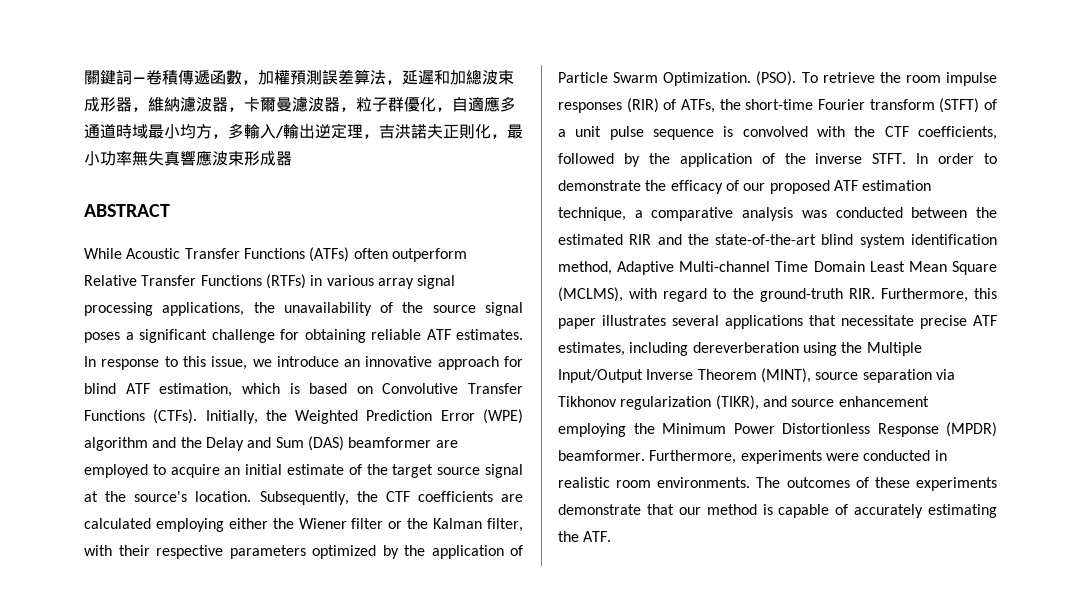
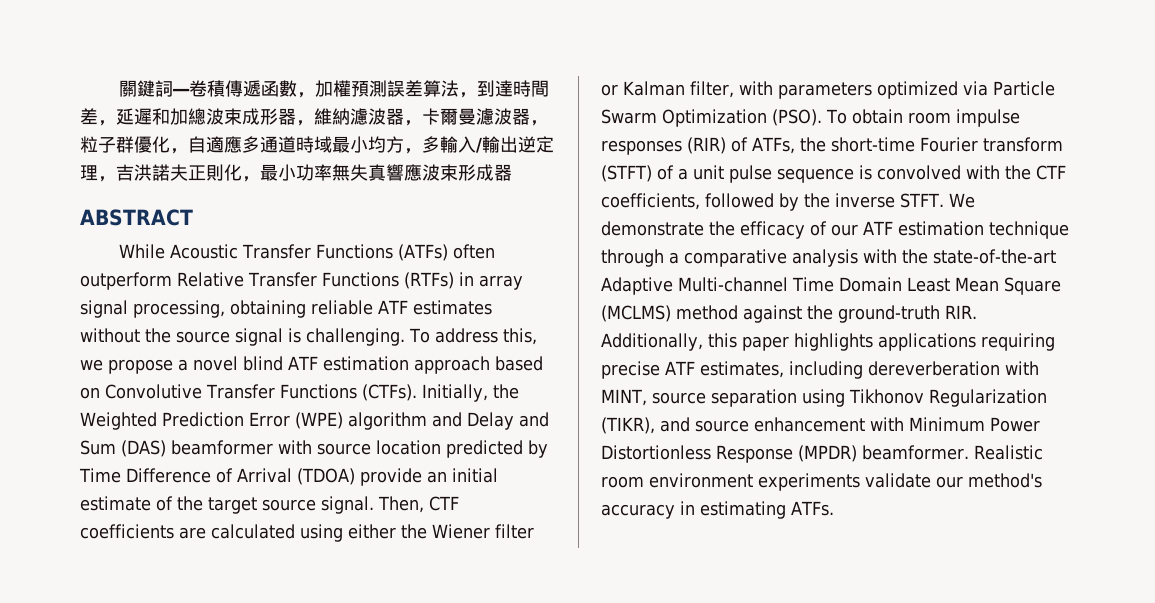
- 關鍵詞―卷積傳遞函數，加權預測誤差算法，延遲和加總波束成形器，維納濾波器，卡爾曼濾波器，粒子群優化，自適應多通道時域最小均方，多輸入/輸出逆定理，吉洪諾夫正則化，最小功率無失真響應波束形成器
+ 關鍵詞―卷積傳遞函數，加權預測誤差算法，到達時間差，延遲和加總波束成形器，維納濾波器，卡爾曼濾波器，粒子群優化，自適應多通道時域最小均方，多輸入/輸出逆定理，吉洪諾夫正則化，最小功率無失真響應波束形成器
- While Acoustic Transfer Functions (ATFs) often outperform Relative Transfer Functions (RTFs) in various array signal processing applications, the unavailability of the source signal poses a significant challenge for obtaining reliable ATF estimates. In response to this issue, we introduce an innovative approach for blind ATF estimation, which is based on Convolutive Transfer Functions (CTFs).
+ While Acoustic Transfer Functions (ATFs) often outperform Relative Transfer Functions (RTFs) in array signal processing, obtaining reliable ATF estimates without the source signal is challenging. To address this, we propose a novel blind ATF estimation approach based on Convolutive Transfer Functions (CTFs).
- Initially, the Weighted Prediction Error (WPE) algorithm and the Delay and Sum (DAS) beamformer are employed to acquire an initial estimate of the target source signal at the source's location. Subsequently, the CTF coefficients are calculated employing either the Wiener filter or the Kalman filter, with their respective parameters optimized by the application of Particle Swarm Optimization. (PSO).
+ Initially, the Weighted Prediction Error (WPE) algorithm and Delay and Sum (DAS) beamformer with source location predicted by Time Difference of Arrival (TDOA) provide an initial estimate of the target source signal. Then, CTF coefficients are calculated using either the Wiener filter or Kalman filter, with parameters optimized via Particle Swarm Optimization (PSO).
- To retrieve the room impulse responses (RIR) of ATFs, the short-time Fourier transform (STFT) of a unit pulse sequence is convolved with the CTF coefficients, followed by the application of the inverse STFT. In order to demonstrate the efficacy of our proposed ATF estimation technique, a comparative analysis was conducted between the estimated RIR and the state-of-the-art blind system identification method, Adaptive Multi-channel Time Domain Least Mean Square (MCLMS), with regard to the ground-truth RIR. Furthermore, this paper illustrates several applications that necessitate precise ATF estimates, including dereverberation using the Multiple Input/Output Inverse Theorem (MINT), source separation via Tikhonov regularization (TIKR), and source enhancement employing the Minimum Power Distortionless Response (MPDR) beamformer.
+ To obtain room impulse responses (RIR) of ATFs, the short-time Fourier transform (STFT) of a unit pulse sequence is convolved with the CTF coefficients, followed by the inverse STFT. We demonstrate the efficacy of our ATF estimation technique through a comparative analysis with the state-of-the-art Adaptive Multi-channel Time Domain Least Mean Square (MCLMS) method against the ground-truth RIR. Additionally, this paper highlights applications requiring precise ATF estimates, including dereverberation with MINT, source separation using Tikhonov Regularization (TIKR), and source enhancement with Minimum Power Distortionless Response (MPDR) beamformer.
- Furthermore, experiments were conducted in realistic room environments. The outcomes of these experiments demonstrate that our method is capable of accurately estimating the ATF.
+ Realistic room environment experiments validate our method's accuracy in estimating ATFs.

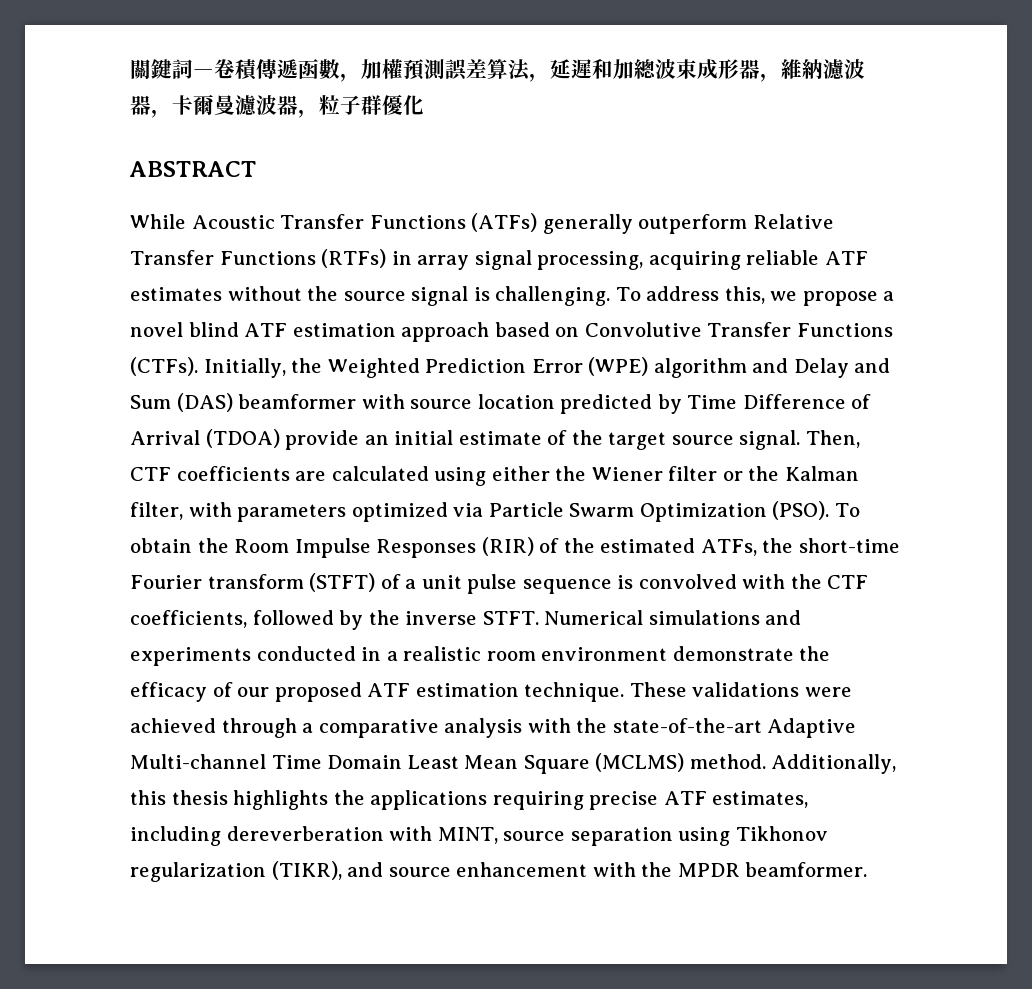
- 關鍵詞―卷積傳遞函數，加權預測誤差算法，到達時間差，延遲和加總波束成形器，維納濾波器，卡爾曼濾波器，粒子群優化，自適應多通道時域最小均方，多輸入/輸出逆定理，吉洪諾夫正則化，最小功率無失真響應波束形成器
+ 關鍵詞―卷積傳遞函數，加權預測誤差算法，延遲和加總波束成形器，維納濾波器，卡爾曼濾波器，粒子群優化
- While Acoustic Transfer Functions (ATFs) often outperform Relative Transfer Functions (RTFs) in array signal processing, obtaining reliable ATF estimates without the source signal is challenging.
+ While Acoustic Transfer Functions (ATFs) generally outperform Relative Transfer Functions (RTFs) in array signal processing, acquiring reliable ATF estimates without the source signal is challenging.
- Then, CTF coefficients are calculated using either the Wiener filter or Kalman filter, with parameters optimized via Particle Swarm Optimization (PSO).
+ Then, CTF coefficients are calculated using either the Wiener filter or the Kalman filter, with parameters optimized via Particle Swarm Optimization (PSO).
- To obtain room impulse responses (RIR) of ATFs, the short-time Fourier transform (STFT) of a unit pulse sequence is convolved with the CTF coefficients, followed by the inverse STFT.
+ To obtain the Room Impulse Responses (RIR) of the estimated ATFs, the short-time Fourier transform (STFT) of a unit pulse sequence is convolved with the CTF coefficients, followed by the inverse STFT.
- We demonstrate the efficacy of our ATF estimation technique through a comparative analysis with the state-of-the-art Adaptive Multi-channel Time Domain Least Mean Square (MCLMS) method against the ground-truth RIR. Additionally, this paper highlights applications requiring precise ATF estimates, including dereverberation with MINT, source separation using Tikhonov Regularization (TIKR), and source enhancement with Minimum Power Distortionless Response (MPDR) beamformer. Realistic room environment experiments validate our method's accuracy in estimating ATFs.
+ Numerical simulations and experiments conducted in a realistic room environment demonstrate the efficacy of our proposed ATF estimation technique. These validations were achieved through a comparative analysis with the state-of-the-art Adaptive Multi-channel Time Domain Least Mean Square (MCLMS) method. Additionally, this thesis highlights the applications requiring precise ATF estimates, including dereverberation with MINT, source separation using Tikhonov regularization (TIKR), and source enhancement with the MPDR beamformer.

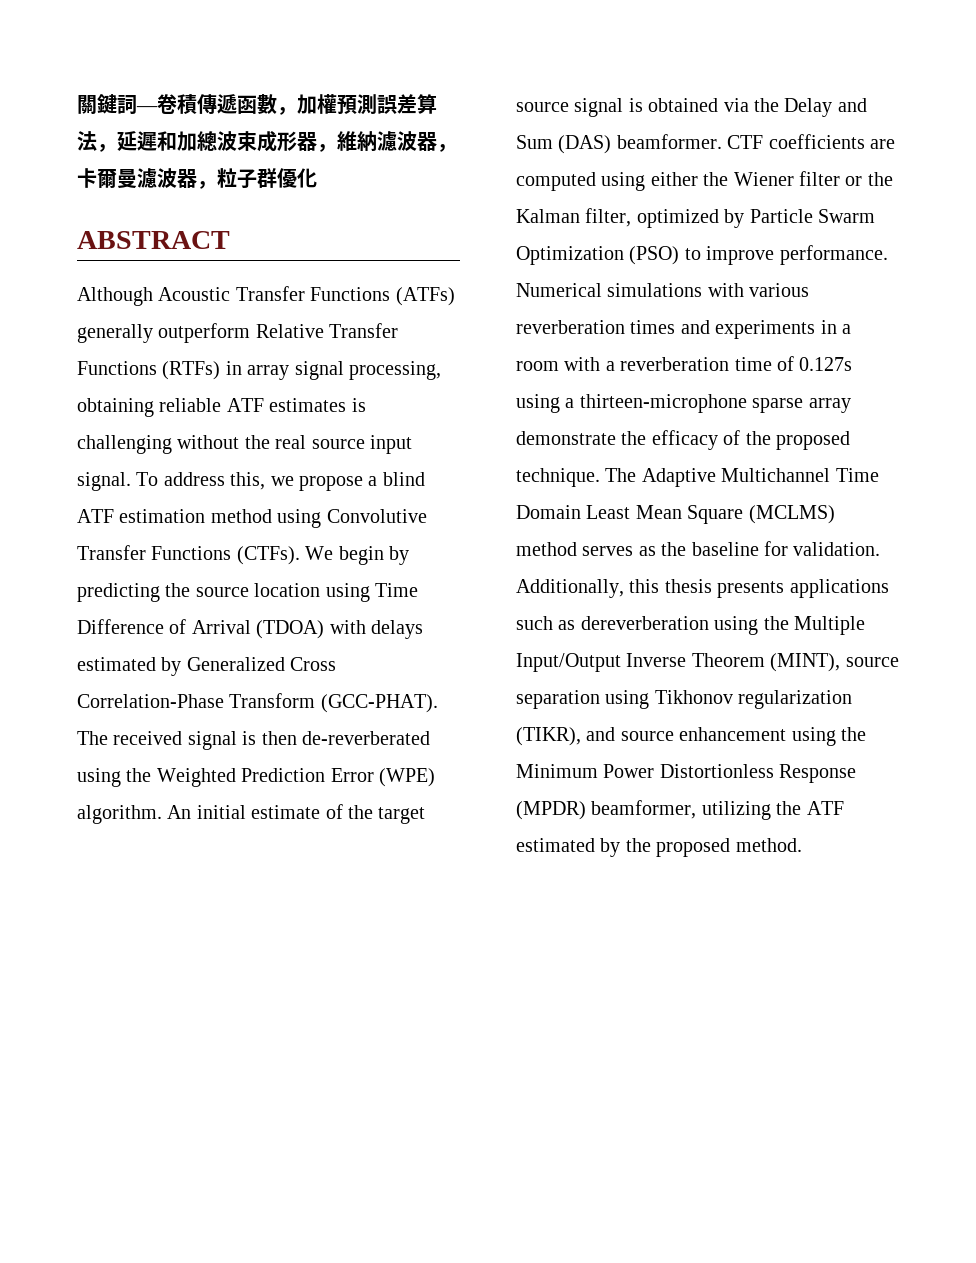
- While Acoustic Transfer Functions (ATFs) generally outperform Relative Transfer Functions (RTFs) in array signal processing, acquiring reliable ATF estimates without the source signal is challenging.
+ Although Acoustic Transfer Functions (ATFs) generally outperform Relative Transfer Functions (RTFs) in array signal processing, obtaining reliable ATF estimates is challenging without the real source input signal.
- To address this, we propose a novel blind ATF estimation approach based on Convolutive Transfer Functions (CTFs).
+ To address this, we propose a blind ATF estimation method using Convolutive Transfer Functions (CTFs).
- Initially, the Weighted Prediction Error (WPE) algorithm and Delay and Sum (DAS) beamformer with source location predicted by Time Difference of Arrival (TDOA) provide an initial estimate of the target source signal. Then, CTF coefficients are calculated using either the Wiener filter or the Kalman filter, with parameters optimized via Particle Swarm Optimization (PSO). To obtain the Room Impulse Responses (RIR) of the estimated ATFs, the short-time Fourier transform (STFT) of a unit pulse sequence is convolved with the CTF coefficients, followed by the inverse STFT. Numerical simulations and experiments conducted in a realistic room environment demonstrate the efficacy of our proposed ATF estimation technique. These validations were achieved through a comparative analysis with the state-of-the-art Adaptive Multi-channel Time Domain Least Mean Square (MCLMS) method. Additionally, this thesis highlights the applications requiring precise ATF estimates, including dereverberation with MINT, source separation using Tikhonov regularization (TIKR), and source enhancement with the MPDR beamformer.
+ We begin by predicting the source location using Time Difference of Arrival (TDOA) with delays estimated by Generalized Cross Correlation-Phase Transform (GCC-PHAT). The received signal is then de-reverberated using the Weighted Prediction Error (WPE) algorithm. An initial estimate of the target source signal is obtained via the Delay and Sum (DAS) beamformer. CTF coefficients are computed using either the Wiener filter or the Kalman filter, optimized by Particle Swarm Optimization (PSO) to improve performance. Numerical simulations with various reverberation times and experiments in a room with a reverberation time of 0.127s using a thirteen-microphone sparse array demonstrate the efficacy of the proposed technique. The Adaptive Multichannel Time Domain Least Mean Square (MCLMS) method serves as the baseline for validation. Additionally, this thesis presents applications such as dereverberation using the Multiple Input/Output Inverse Theorem (MINT), source separation using Tikhonov regularization (TIKR), and source enhancement using the Minimum Power Distortionless Response (MPDR) beamformer, utilizing the ATF estimated by the proposed method.

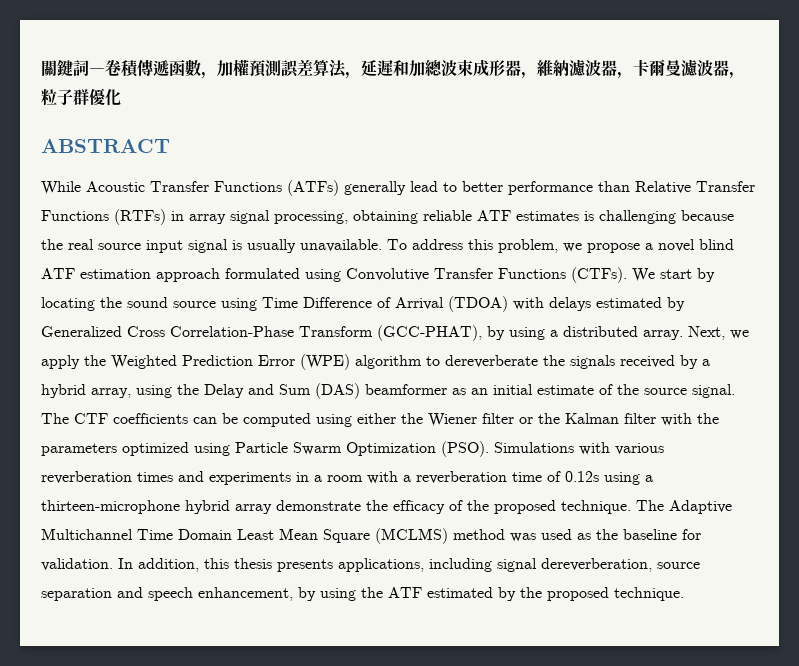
- Although Acoustic Transfer Functions (ATFs) generally outperform Relative Transfer Functions (RTFs) in array signal processing, obtaining reliable ATF estimates is challenging without the real source input signal. To address this, we propose a blind ATF estimation method using Convolutive Transfer Functions (CTFs).
+ While Acoustic Transfer Functions (ATFs) generally lead to better performance than Relative Transfer Functions (RTFs) in array signal processing, obtaining reliable ATF estimates is challenging because the real source input signal is usually unavailable. To address this problem, we propose a novel blind ATF estimation approach formulated using Convolutive Transfer Functions (CTFs).
- We begin by predicting the source location using Time Difference of Arrival (TDOA) with delays estimated by Generalized Cross Correlation-Phase Transform (GCC-PHAT). The received signal is then de-reverberated using the Weighted Prediction Error (WPE) algorithm. An initial estimate of the target source signal is obtained via the Delay and Sum (DAS) beamformer. CTF coefficients are computed using either the Wiener filter or the Kalman filter, optimized by Particle Swarm Optimization (PSO) to improve performance. Numerical simulations with various reverberation times and experiments in a room with a reverberation time of 0.127s using a thirteen-microphone sparse array demonstrate the efficacy of the proposed technique.
+ We start by locating the sound source using Time Difference of Arrival (TDOA) with delays estimated by Generalized Cross Correlation-Phase Transform (GCC-PHAT), by using a distributed array. Next, we apply the Weighted Prediction Error (WPE) algorithm to dereverberate the signals received by a hybrid array, using the Delay and Sum (DAS) beamformer as an initial estimate of the source signal. The CTF coefficients can be computed using either the Wiener filter or the Kalman filter with the parameters optimized using Particle Swarm Optimization (PSO). Simulations with various reverberation times and experiments in a room with a reverberation time of 0.12s using a thirteen-microphone hybrid array demonstrate the efficacy of the proposed technique.
- The Adaptive Multichannel Time Domain Least Mean Square (MCLMS) method serves as the baseline for validation.
+ The Adaptive Multichannel Time Domain Least Mean Square (MCLMS) method was used as the baseline for validation.
- Additionally, this thesis presents applications such as dereverberation using the Multiple Input/Output Inverse Theorem (MINT), source separation using Tikhonov regularization (TIKR), and source enhancement using the Minimum Power Distortionless Response (MPDR) beamformer, utilizing the ATF estimated by the proposed method.
+ In addition, this thesis presents applications, including signal dereverberation, source separation and speech enhancement, by using the ATF estimated by the proposed technique.

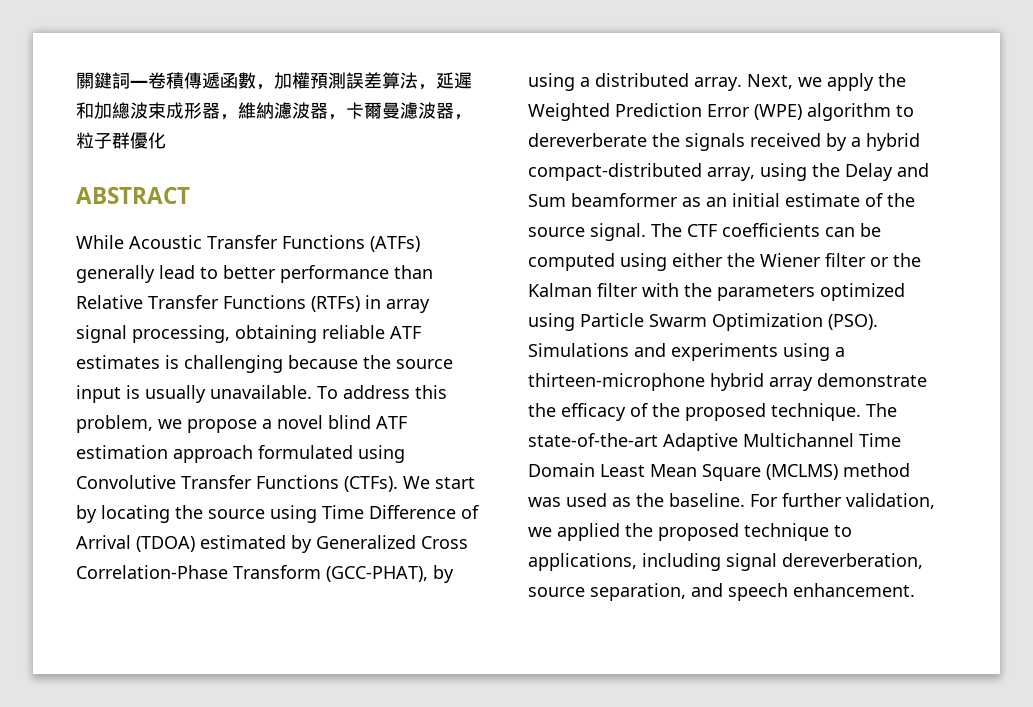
- While Acoustic Transfer Functions (ATFs) generally lead to better performance than Relative Transfer Functions (RTFs) in array signal processing, obtaining reliable ATF estimates is challenging because the real source input signal is usually unavailable.
+ While Acoustic Transfer Functions (ATFs) generally lead to better performance than Relative Transfer Functions (RTFs) in array signal processing, obtaining reliable ATF estimates is challenging because the source input is usually unavailable.
- We start by locating the sound source using Time Difference of Arrival (TDOA) with delays estimated by Generalized Cross Correlation-Phase Transform (GCC-PHAT), by using a distributed array.
+ We start by locating the source using Time Difference of Arrival (TDOA) estimated by Generalized Cross Correlation-Phase Transform (GCC-PHAT), by using a distributed array.
- Next, we apply the Weighted Prediction Error (WPE) algorithm to dereverberate the signals received by a hybrid array, using the Delay and Sum (DAS) beamformer as an initial estimate of the source signal.
+ Next, we apply the Weighted Prediction Error (WPE) algorithm to dereverberate the signals received by a hybrid compact-distributed array, using the Delay and Sum beamformer as an initial estimate of the source signal.
- Simulations with various reverberation times and experiments in a room with a reverberation time of 0.12s using a thirteen-microphone hybrid array demonstrate the efficacy of the proposed technique.
+ Simulations and experiments using a thirteen-microphone hybrid array demonstrate the efficacy of the proposed technique.
- The Adaptive Multichannel Time Domain Least Mean Square (MCLMS) method was used as the baseline for validation. In addition, this thesis presents applications, including signal dereverberation, source separation and speech enhancement, by using the ATF estimated by the proposed technique.
+ The state-of-the-art Adaptive Multichannel Time Domain Least Mean Square (MCLMS) method was used as the baseline. For further validation, we applied the proposed technique to applications, including signal dereverberation, source separation, and speech enhancement.

